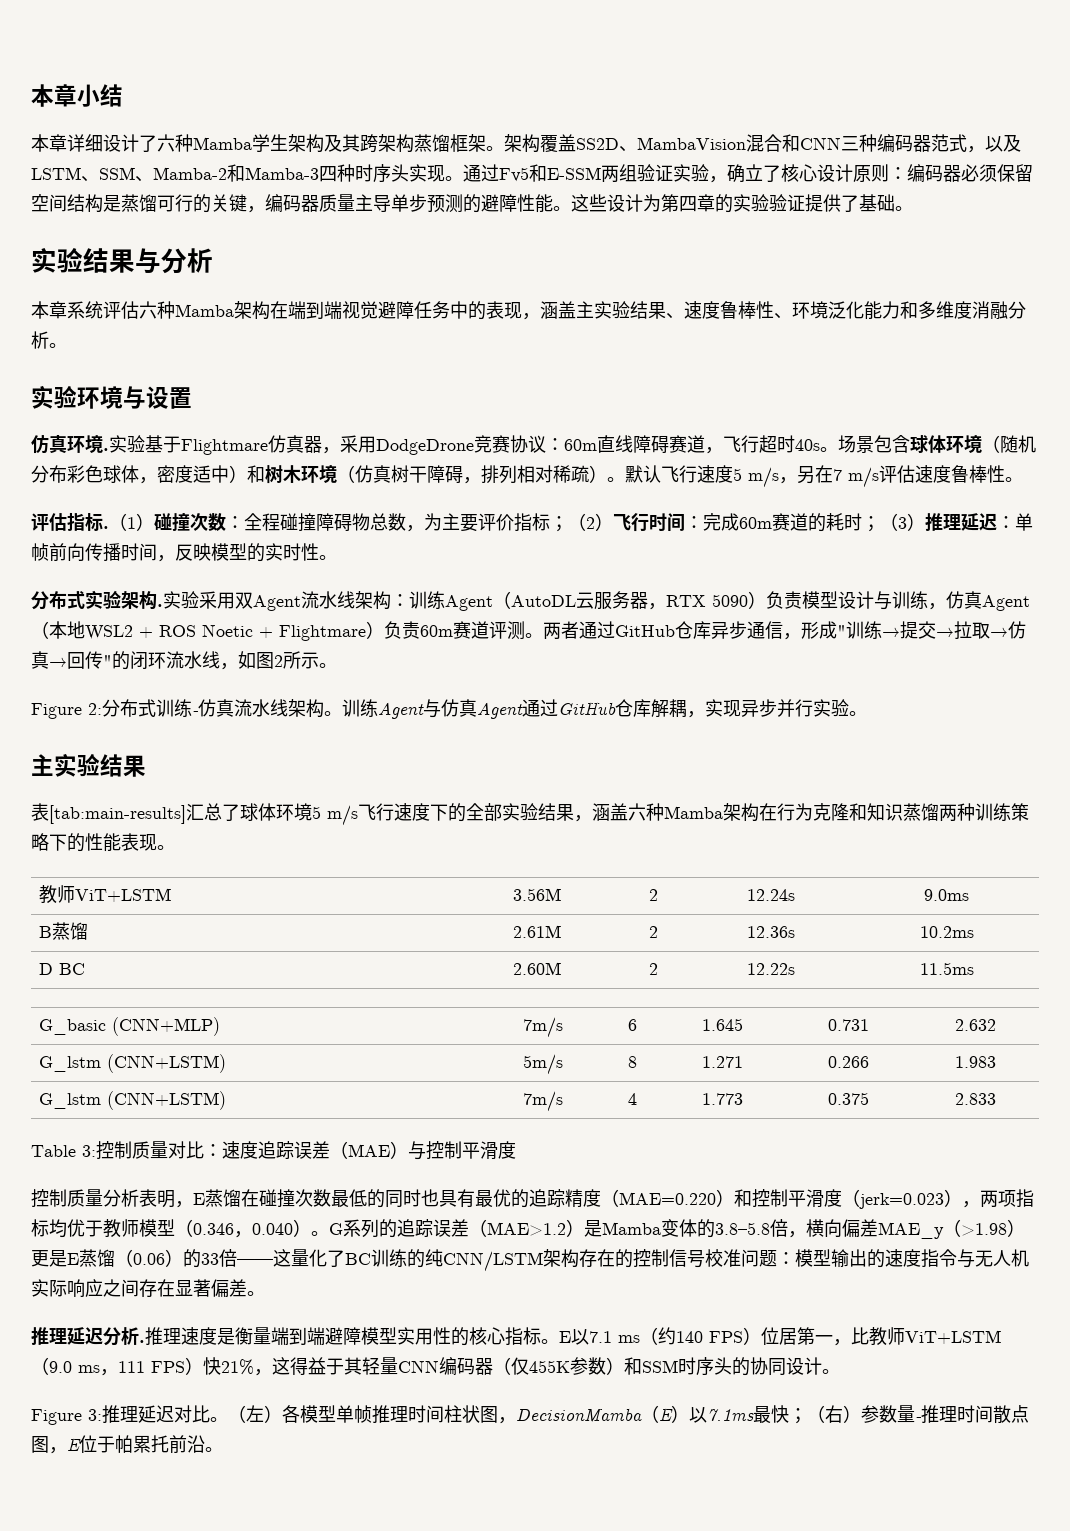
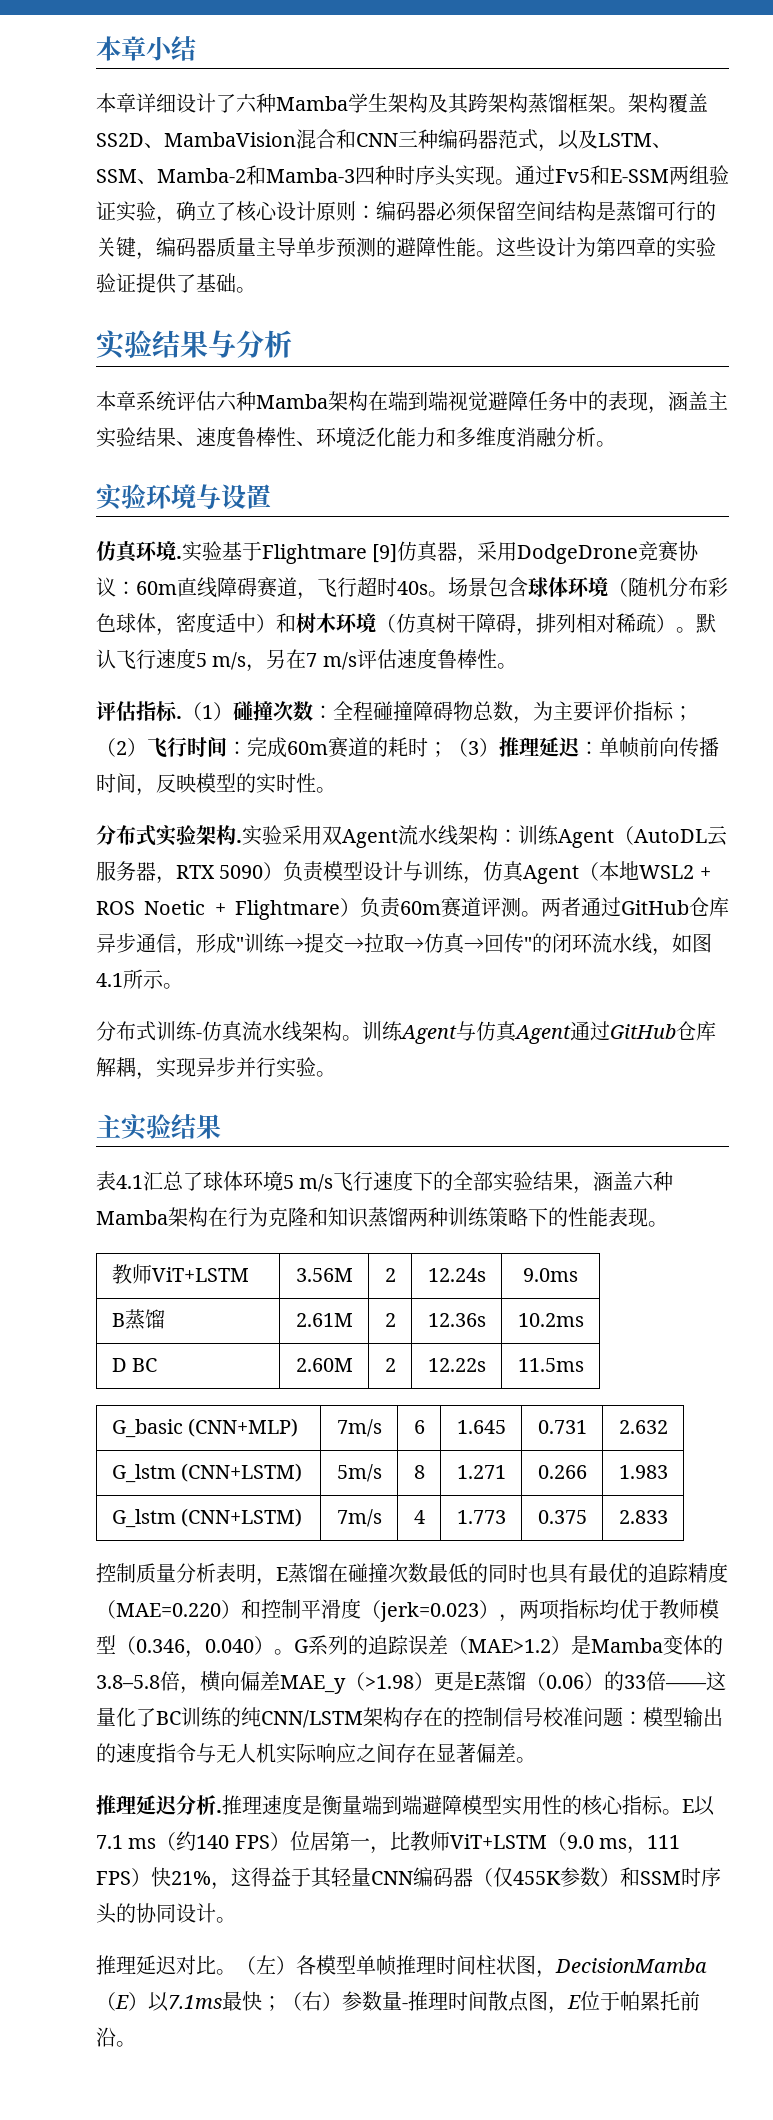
- 实验基于Flightmare仿真器，采用DodgeDrone竞赛协议：60m直线障碍赛道，飞行超时40s。
+ 实验基于Flightmare [9]仿真器，采用DodgeDrone竞赛协议：60m直线障碍赛道，飞行超时40s。
- 两者通过GitHub仓库异步通信，形成"训练→提交→拉取→仿真→回传"的闭环流水线，如图2所示。
+ 两者通过GitHub仓库异步通信，形成"训练→提交→拉取→仿真→回传"的闭环流水线，如图4.1所示。
- Figure 2:分布式训练-仿真流水线架构。
+ 分布式训练-仿真流水线架构。
- 表[tab:main-results]汇总了球体环境5 m/s飞行速度下的全部实验结果，涵盖六种Mamba架构在行为克隆和知识蒸馏两种训练策略下的性能表现。
+ 表4.1汇总了球体环境5 m/s飞行速度下的全部实验结果，涵盖六种Mamba架构在行为克隆和知识蒸馏两种训练策略下的性能表现。
- Table 3:控制质量对比：速度追踪误差（MAE）与控制平滑度
- Figure 3:推理延迟对比。
+ 推理延迟对比。

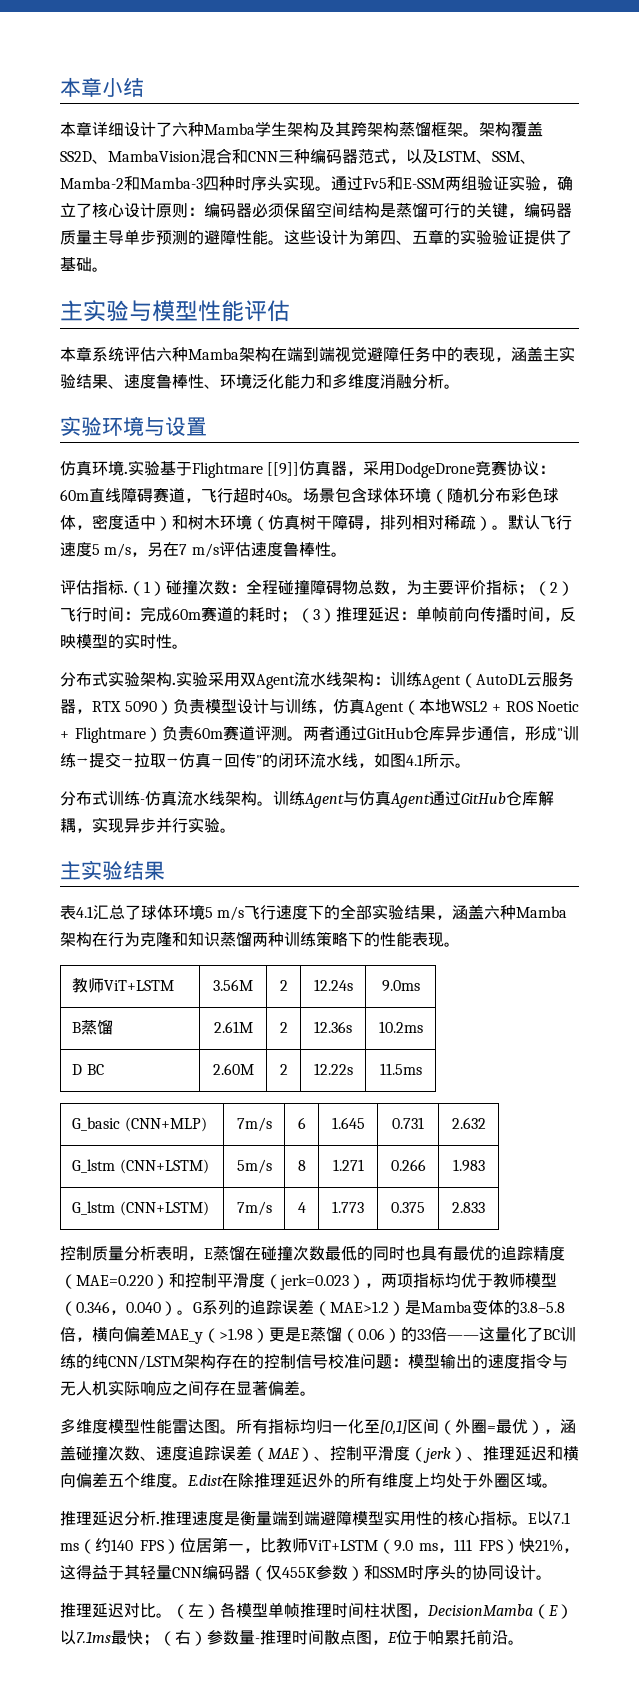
- 这些设计为第四章的实验验证提供了基础。
+ 这些设计为第四、五章的实验验证提供了基础。
- 实验结果与分析
+ 主实验与模型性能评估
- 实验基于Flightmare [9]仿真器，采用DodgeDrone竞赛协议：60m直线障碍赛道，飞行超时40s。
+ 实验基于Flightmare [[9]]仿真器，采用DodgeDrone竞赛协议：60m直线障碍赛道，飞行超时40s。
+ 多维度模型性能雷达图。所有指标均归一化至[0,1]区间（外圈=最优），涵盖碰撞次数、速度追踪误差（MAE）、控制平滑度（jerk）、推理延迟和横向偏差五个维度。E.dist在除推理延迟外的所有维度上均处于外圈区域。

